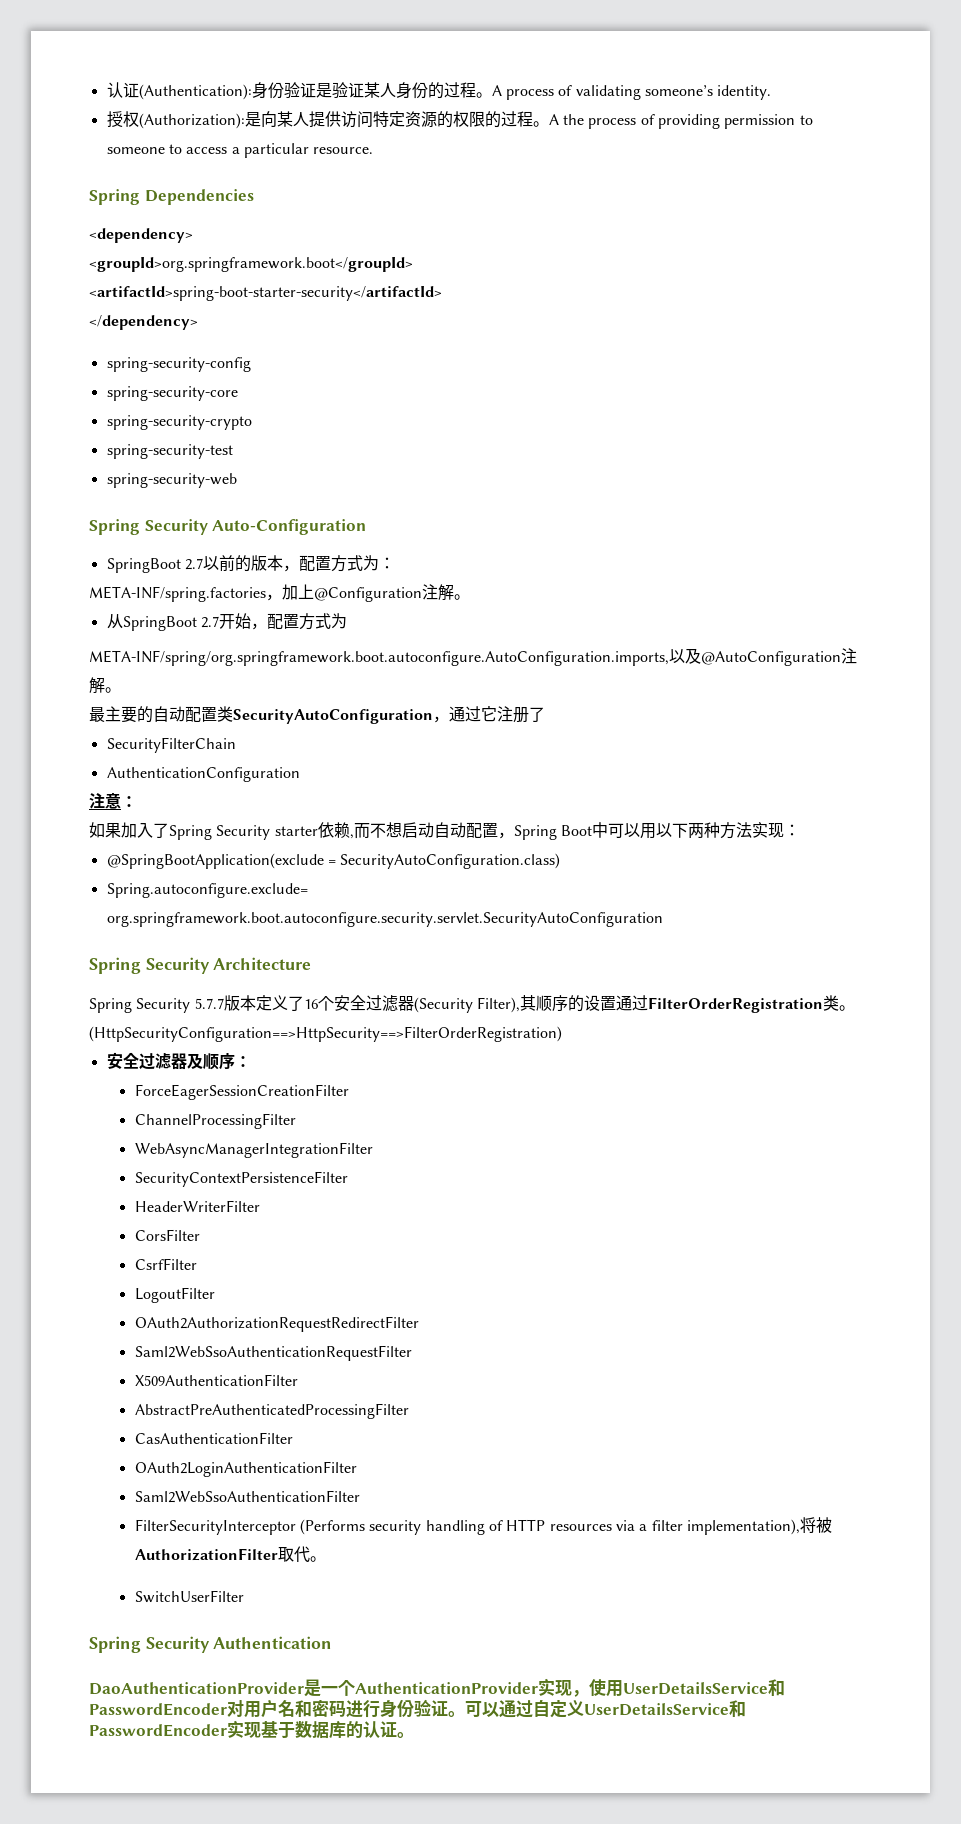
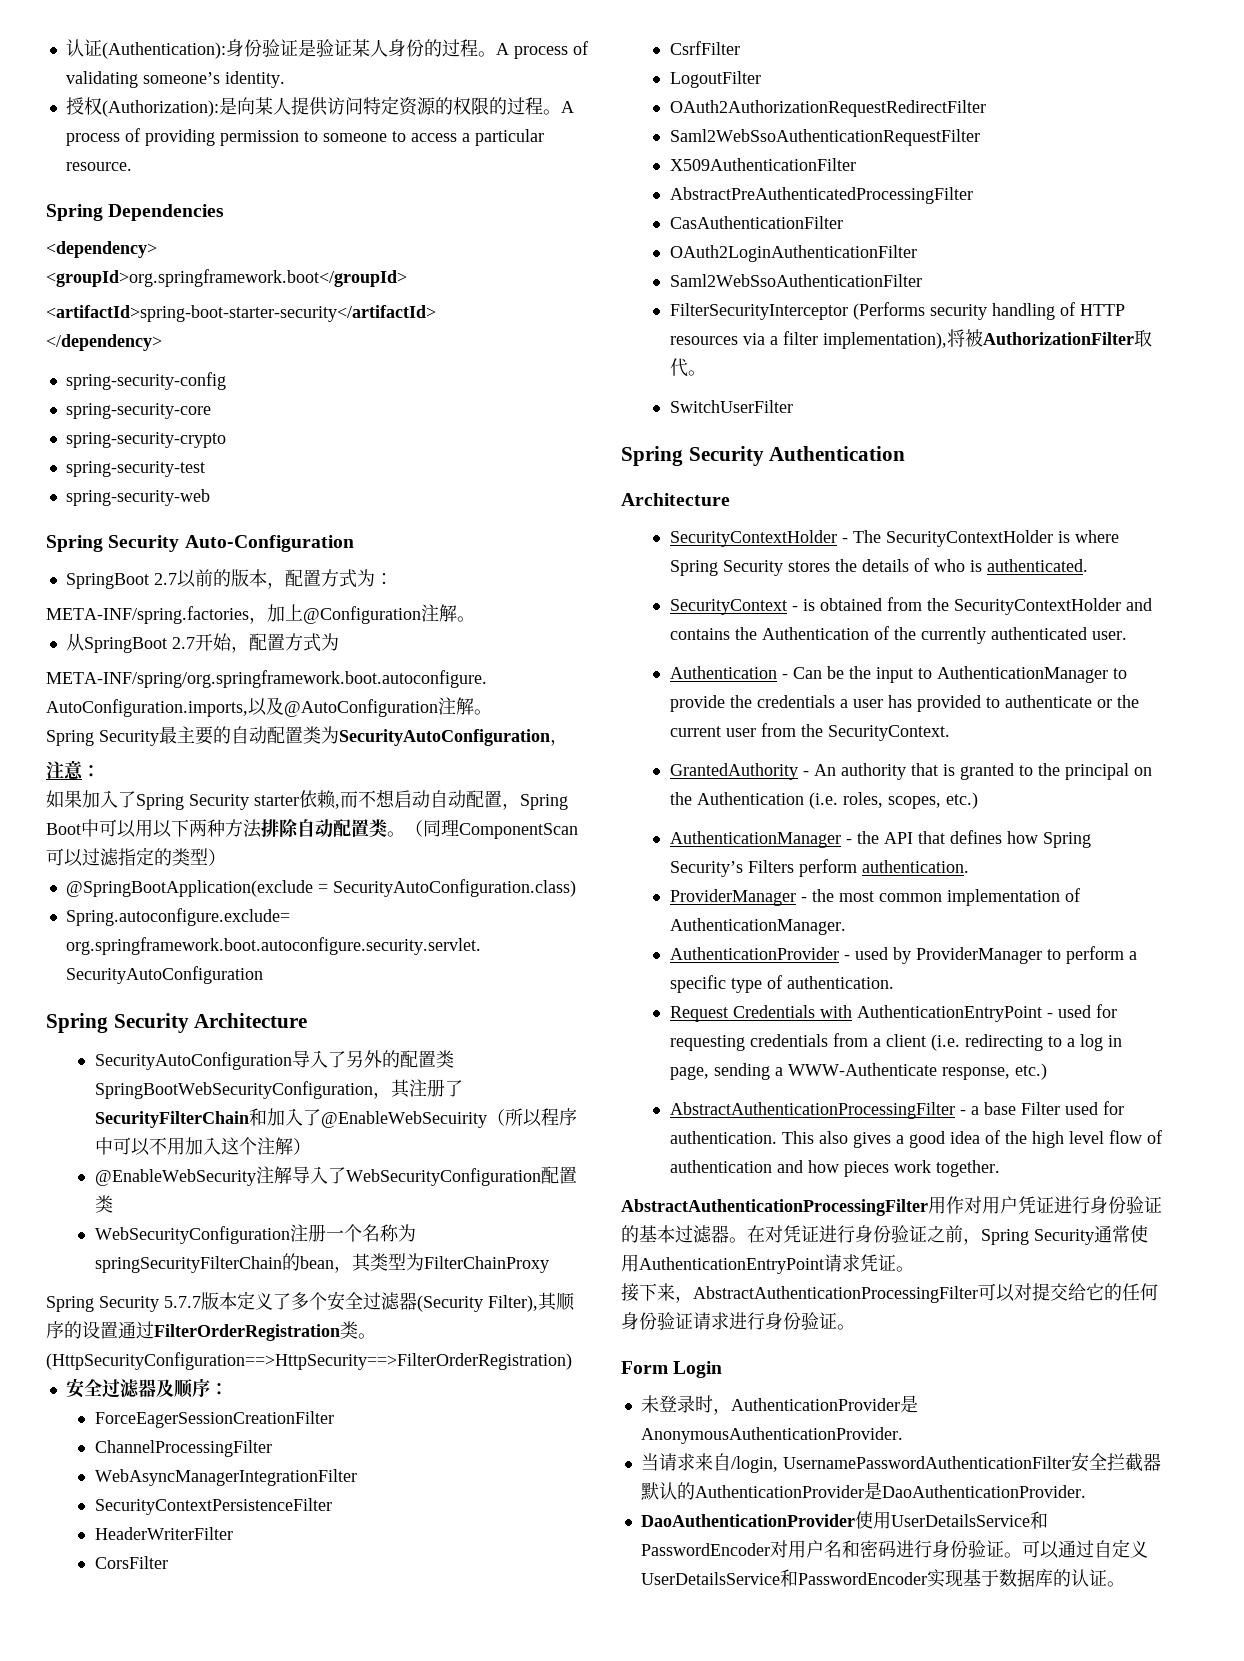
- A the process of providing permission to someone to access a particular resource.
+ A process of providing permission to someone to access a particular resource.
- 最主要的自动配置类SecurityAutoConfiguration，通过它注册了
- SecurityFilterChain
- AuthenticationConfiguration
+ Spring Security最主要的自动配置类为SecurityAutoConfiguration，
- 如果加入了Spring Security starter依赖,而不想启动自动配置，Spring Boot中可以用以下两种方法实现：
+ 如果加入了Spring Security starter依赖,而不想启动自动配置，Spring Boot中可以用以下两种方法排除自动配置类。（同理ComponentScan可以过滤指定的类型）
+ SecurityAutoConfiguration导入了另外的配置类SpringBootWebSecurityConfiguration，其注册了SecurityFilterChain和加入了@EnableWebSecuirity（所以程序中可以不用加入这个注解）
+ @EnableWebSecurity注解导入了WebSecurityConfiguration配置类
+ WebSecurityConfiguration注册一个名称为springSecurityFilterChain的bean，其类型为FilterChainProxy
- Spring Security 5.7.7版本定义了16个安全过滤器(Security Filter),其顺序的设置通过FilterOrderRegistration类。
+ Spring Security 5.7.7版本定义了多个安全过滤器(Security Filter),其顺序的设置通过FilterOrderRegistration类。
  Spring Security Authentication
- DaoAuthenticationProvider是一个AuthenticationProvider实现，使用UserDetailsService和PasswordEncoder对用户名和密码进行身份验证。
+ Architecture
+ SecurityContextHolder - The SecurityContextHolder is where Spring Security stores the details of who is authenticated.
+ SecurityContext - is obtained from the SecurityContextHolder and contains the Authentication of the currently authenticated user.
+ Authentication - Can be the input to AuthenticationManager to provide the credentials a user has provided to authenticate or the current user from the SecurityContext.
+ GrantedAuthority - An authority that is granted to the principal on the Authentication (i.e. roles, scopes, etc.)
+ AuthenticationManager - the API that defines how Spring Security’s Filters perform authentication.
+ ProviderManager - the most common implementation of AuthenticationManager.
+ AuthenticationProvider - used by ProviderManager to perform a specific type of authentication.
+ Request Credentials with AuthenticationEntryPoint - used for requesting credentials from a client (i.e. redirecting to a log in page, sending a WWW-Authenticate response, etc.)
+ AbstractAuthenticationProcessingFilter - a base Filter used for authentication. This also gives a good idea of the high level flow of authentication and how pieces work together.
+ AbstractAuthenticationProcessingFilter用作对用户凭证进行身份验证的基本过滤器。在对凭证进行身份验证之前，Spring Security通常使用AuthenticationEntryPoint请求凭证。
+ 接下来，AbstractAuthenticationProcessingFilter可以对提交给它的任何身份验证请求进行身份验证。
+ Form Login
+ 未登录时，AuthenticationProvider是AnonymousAuthenticationProvider.
+ 当请求来自/login, UsernamePasswordAuthenticationFilter安全拦截器默认的AuthenticationProvider是DaoAuthenticationProvider.
+ DaoAuthenticationProvider使用UserDetailsService和PasswordEncoder对用户名和密码进行身份验证。

